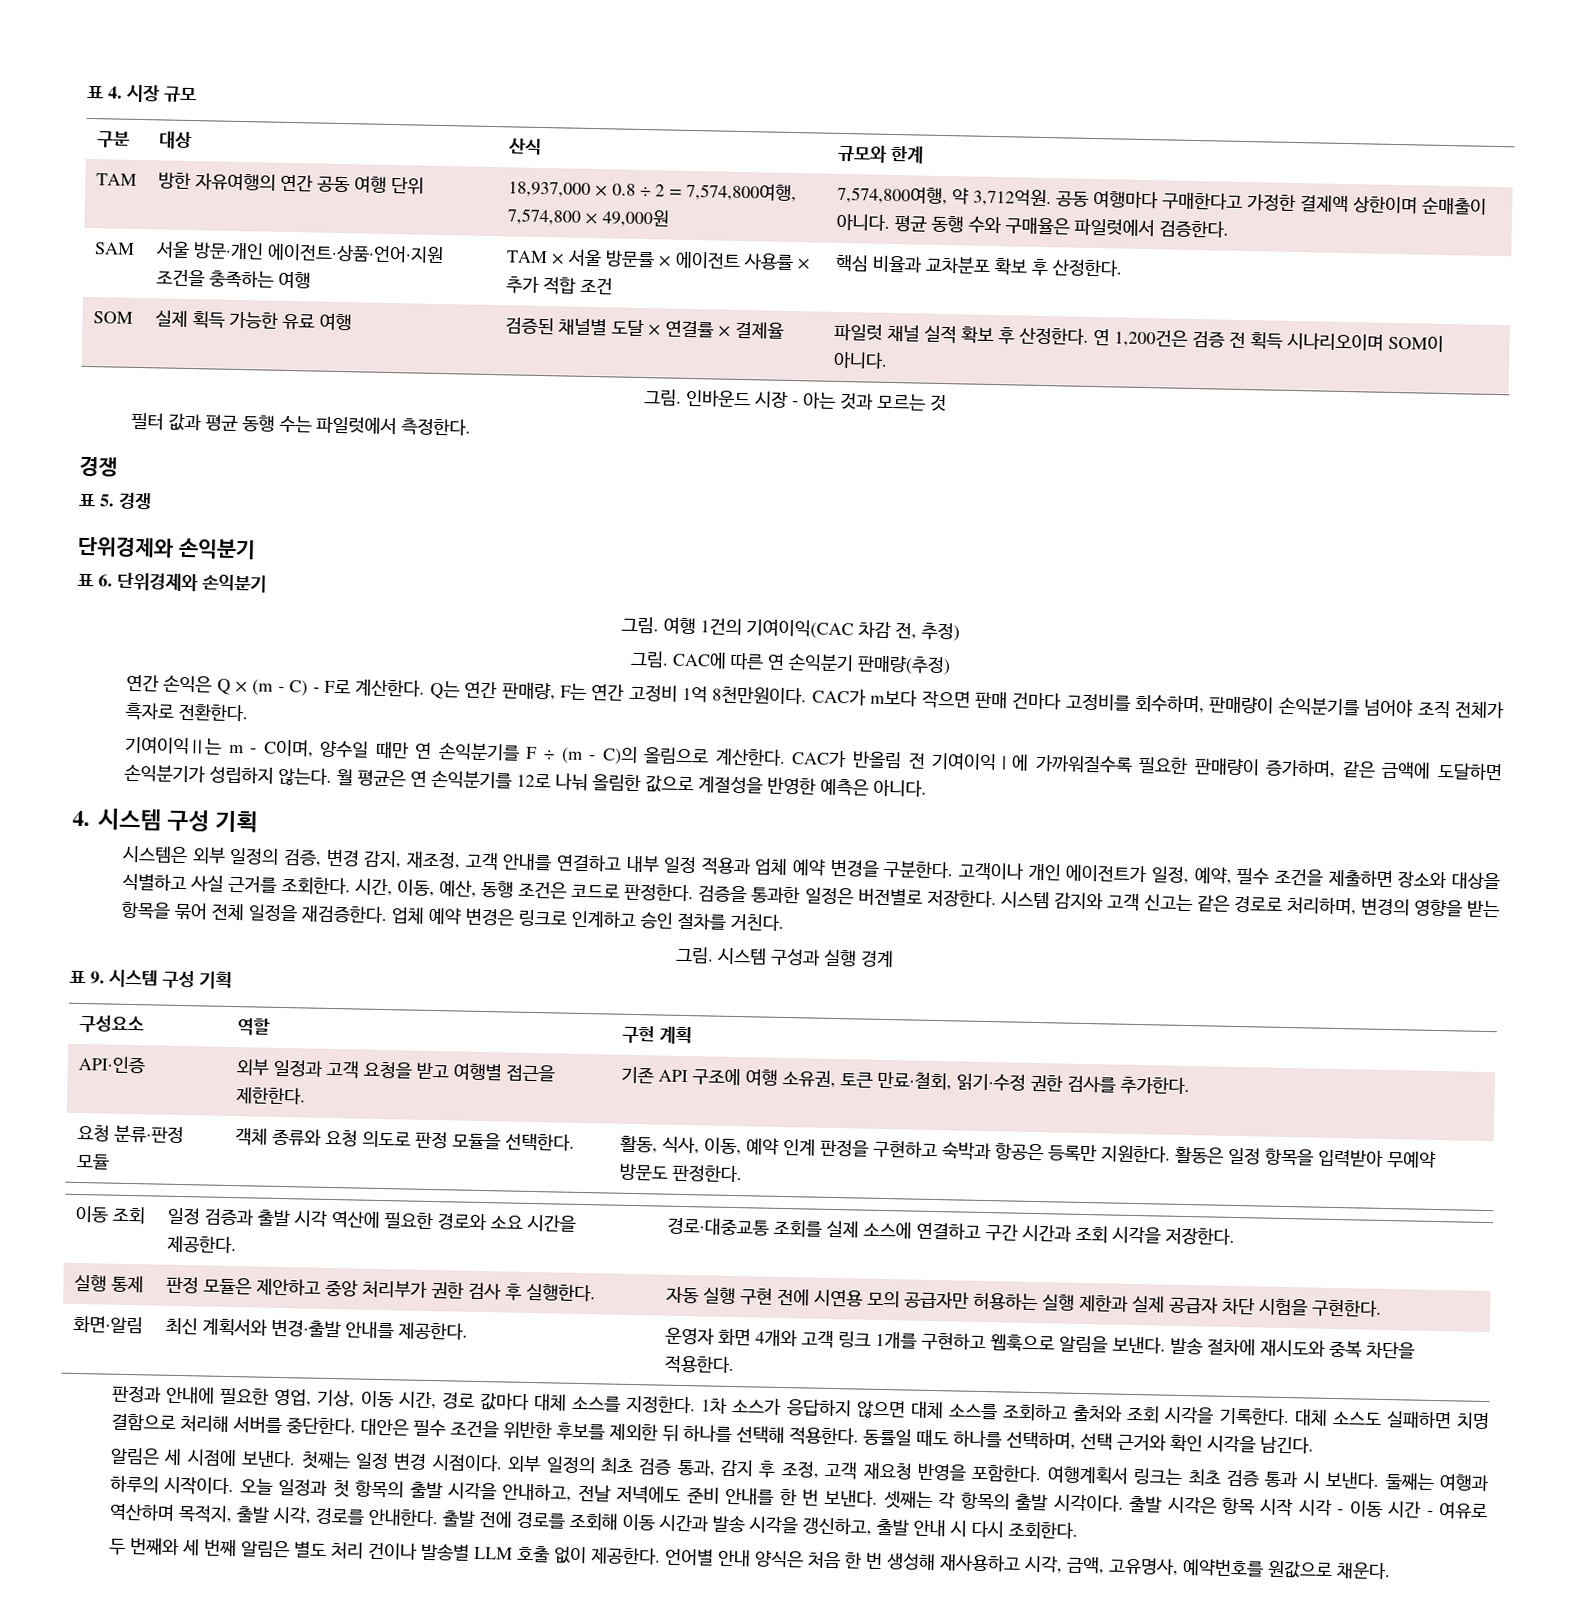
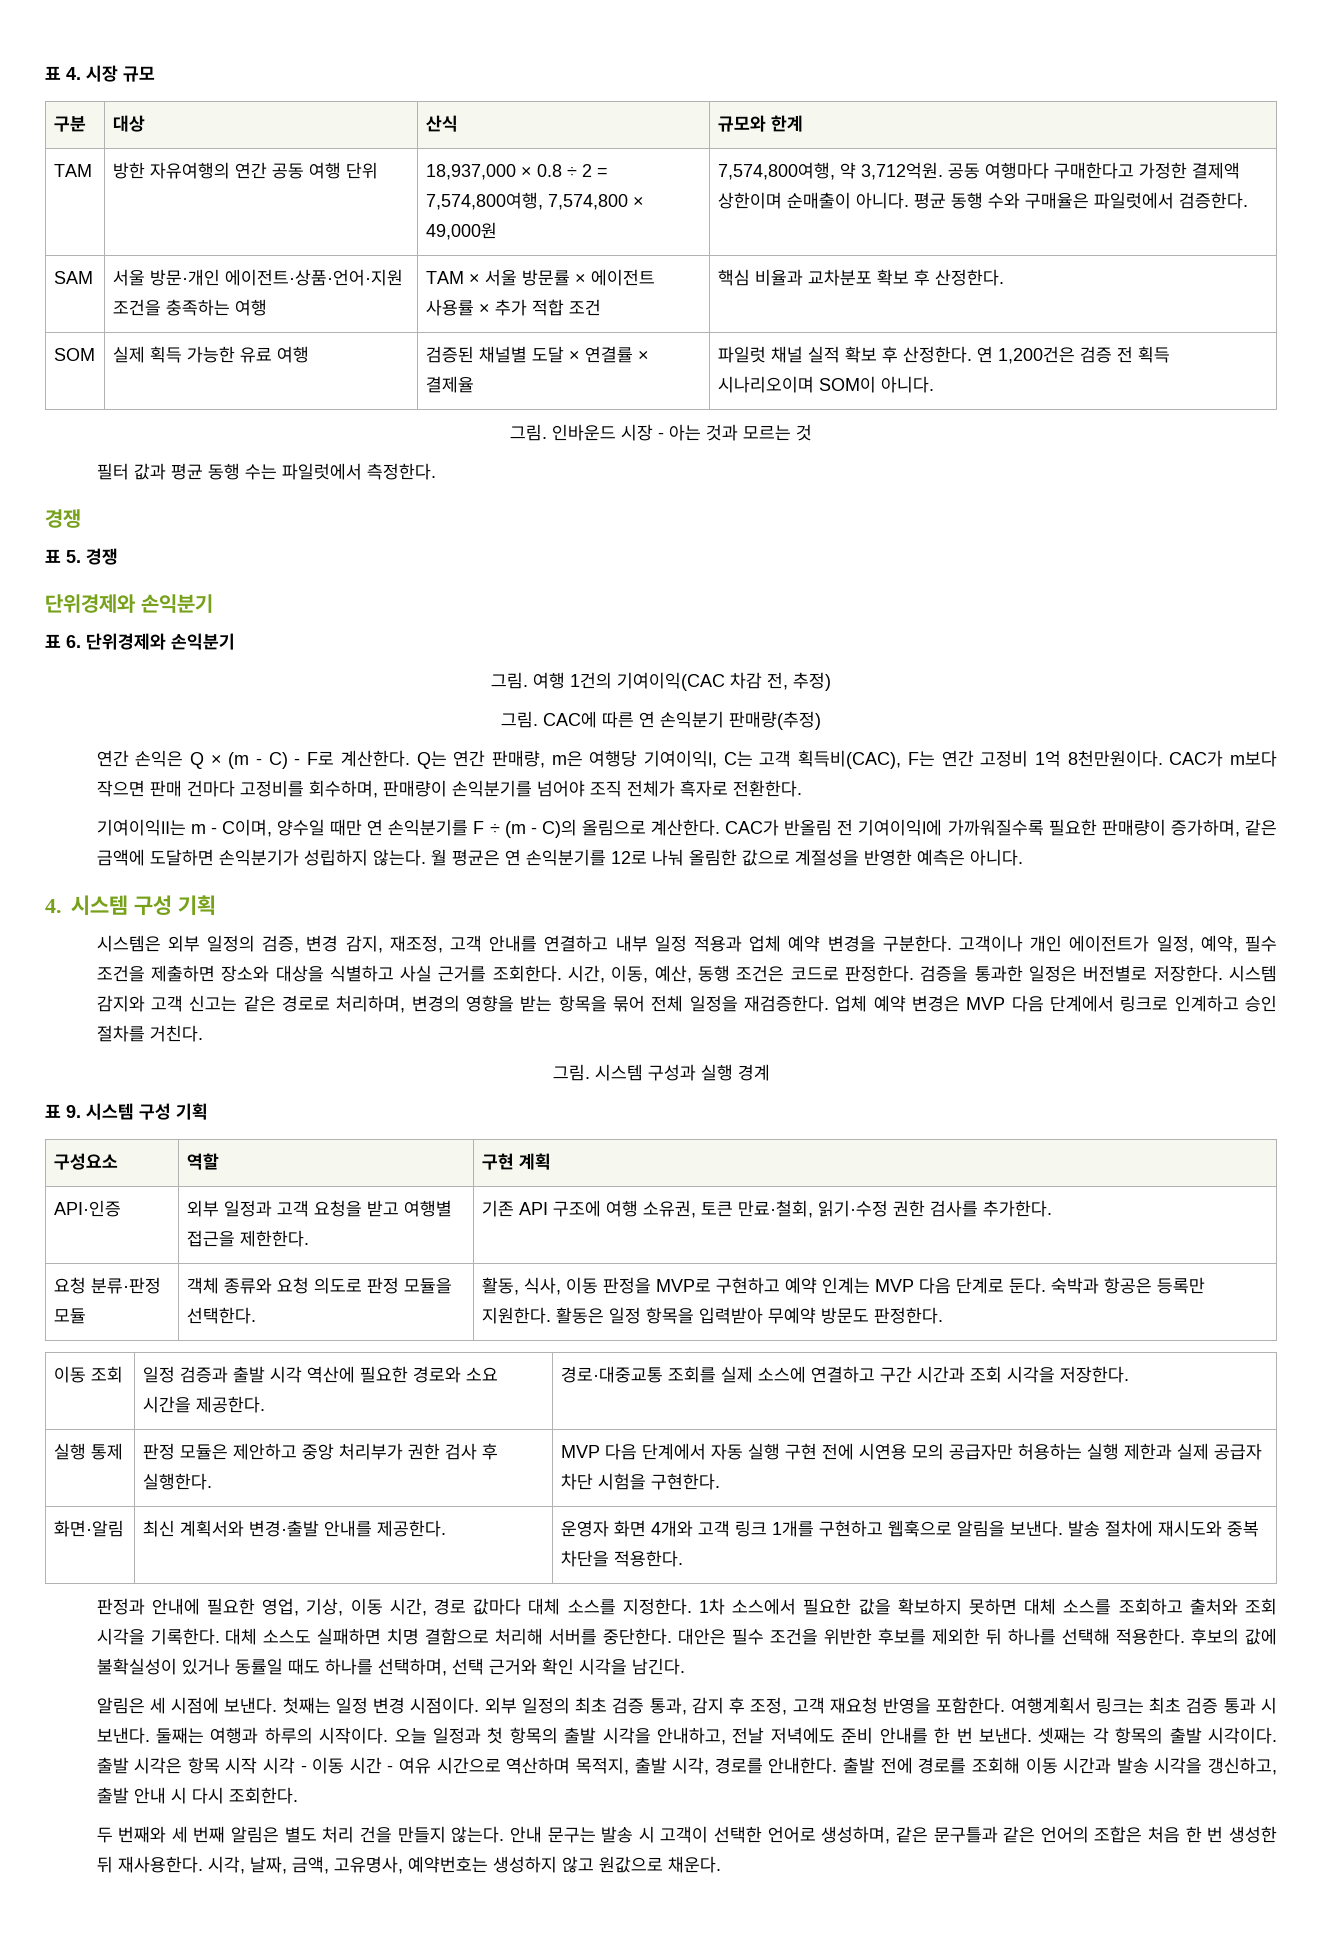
- Q는 연간 판매량, F는 연간 고정비 1억 8천만원이다.
+ Q는 연간 판매량, m은 여행당 기여이익Ⅰ, C는 고객 획득비(CAC), F는 연간 고정비 1억 8천만원이다.
- 업체 예약 변경은 링크로 인계하고 승인 절차를 거친다.
+ 업체 예약 변경은 MVP 다음 단계에서 링크로 인계하고 승인 절차를 거친다.
- 요청 분류·판정 모듈 | 객체 종류와 요청 의도로 판정 모듈을 선택한다. | 활동, 식사, 이동, 예약 인계 판정을 구현하고 숙박과 항공은 등록만 지원한다. 활동은 일정 항목을 입력받아 무예약 방문도 판정한다.
+ 요청 분류·판정 모듈 | 객체 종류와 요청 의도로 판정 모듈을 선택한다. | 활동, 식사, 이동 판정을 MVP로 구현하고 예약 인계는 MVP 다음 단계로 둔다. 숙박과 항공은 등록만 지원한다. 활동은 일정 항목을 입력받아 무예약 방문도 판정한다.
- 실행 통제 | 판정 모듈은 제안하고 중앙 처리부가 권한 검사 후 실행한다. | 자동 실행 구현 전에 시연용 모의 공급자만 허용하는 실행 제한과 실제 공급자 차단 시험을 구현한다.
+ 실행 통제 | 판정 모듈은 제안하고 중앙 처리부가 권한 검사 후 실행한다. | MVP 다음 단계에서 자동 실행 구현 전에 시연용 모의 공급자만 허용하는 실행 제한과 실제 공급자 차단 시험을 구현한다.
- 1차 소스가 응답하지 않으면 대체 소스를 조회하고 출처와 조회 시각을 기록한다.
+ 1차 소스에서 필요한 값을 확보하지 못하면 대체 소스를 조회하고 출처와 조회 시각을 기록한다.
- 동률일 때도 하나를 선택하며, 선택 근거와 확인 시각을 남긴다.
+ 후보의 값에 불확실성이 있거나 동률일 때도 하나를 선택하며, 선택 근거와 확인 시각을 남긴다.
- 출발 시각은 항목 시작 시각 - 이동 시간 - 여유로 역산하며 목적지, 출발 시각, 경로를 안내한다.
+ 출발 시각은 항목 시작 시각 - 이동 시간 - 여유 시간으로 역산하며 목적지, 출발 시각, 경로를 안내한다.
- 두 번째와 세 번째 알림은 별도 처리 건이나 발송별 LLM 호출 없이 제공한다. 언어별 안내 양식은 처음 한 번 생성해 재사용하고 시각, 금액, 고유명사, 예약번호를 원값으로 채운다.
+ 두 번째와 세 번째 알림은 별도 처리 건을 만들지 않는다. 안내 문구는 발송 시 고객이 선택한 언어로 생성하며, 같은 문구틀과 같은 언어의 조합은 처음 한 번 생성한 뒤 재사용한다. 시각, 날짜, 금액, 고유명사, 예약번호는 생성하지 않고 원값으로 채운다.

